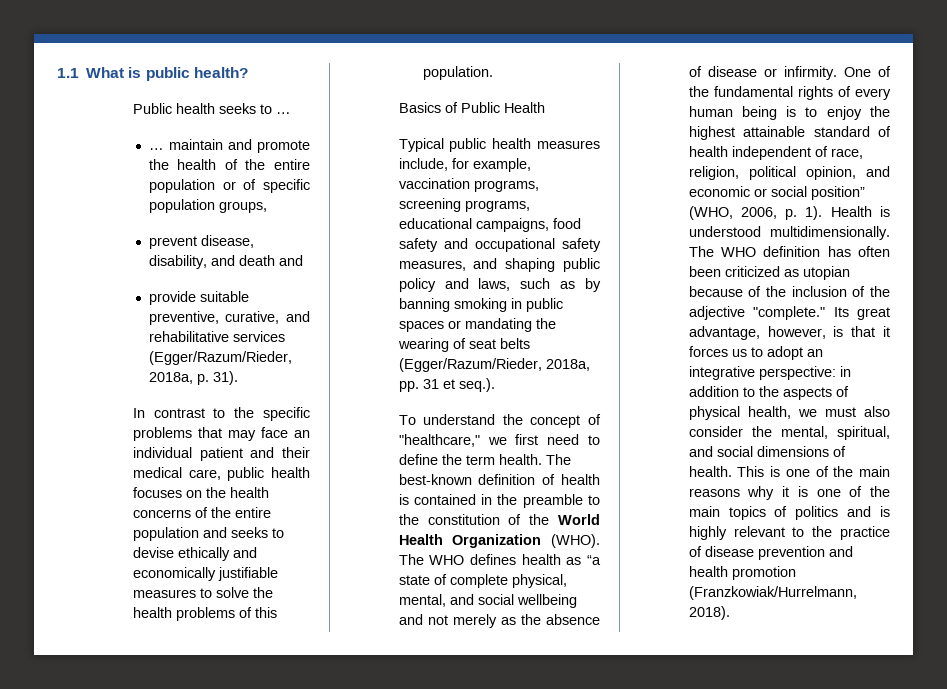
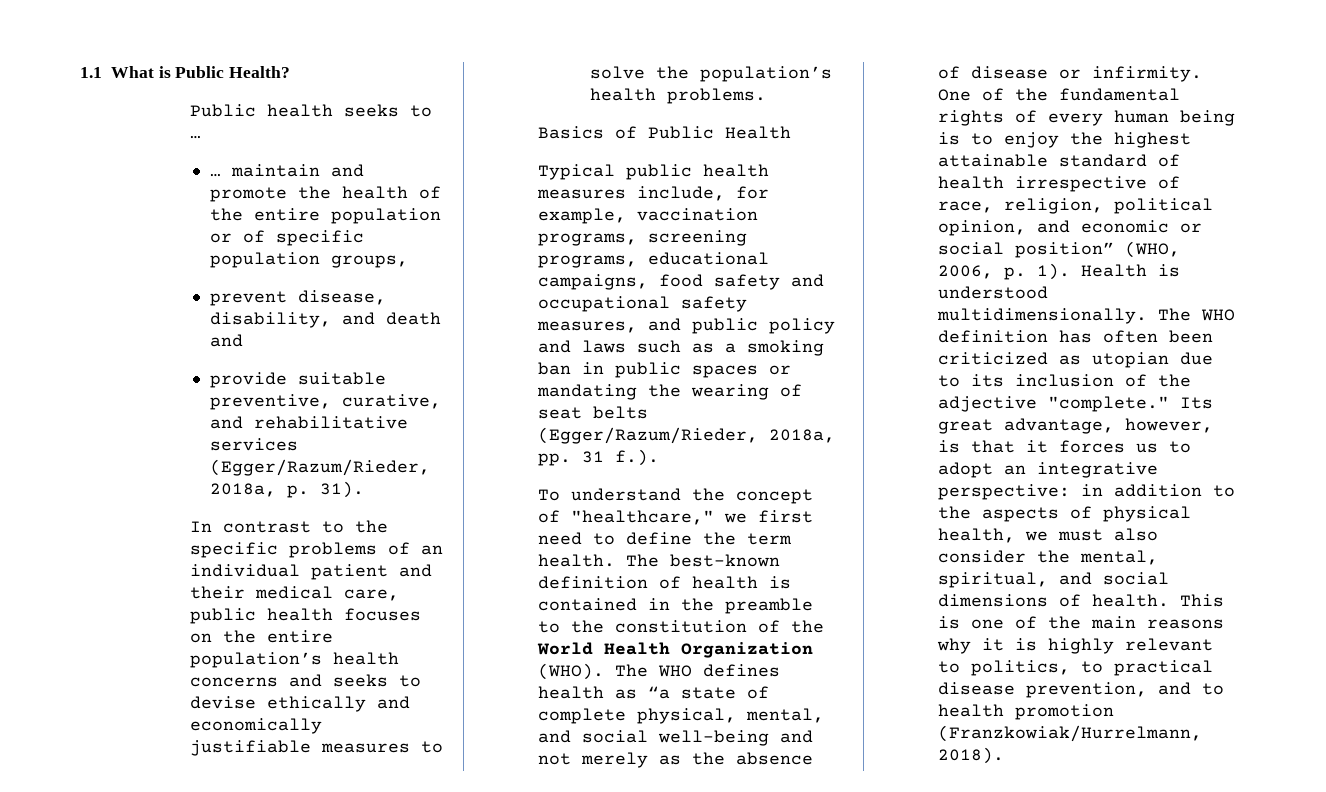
- 1.1 What is public health?
+ 1.1 What is Public Health?
- In contrast to the specific problems that may face an individual patient and their medical care, public health focuses on the health concerns of the entire population and seeks to devise ethically and economically justifiable measures to solve the health problems of this population.
+ In contrast to the specific problems of an individual patient and their medical care, public health focuses on the entire population’s health concerns and seeks to devise ethically and economically justifiable measures to solve the population’s health problems.
- Typical public health measures include, for example, vaccination programs, screening programs, educational campaigns, food safety and occupational safety measures, and shaping public policy and laws, such as by banning smoking in public spaces or mandating the wearing of seat belts (Egger/Razum/Rieder, 2018a, pp. 31 et seq.).
+ Typical public health measures include, for example, vaccination programs, screening programs, educational campaigns, food safety and occupational safety measures, and public policy and laws such as a smoking ban in public spaces or mandating the wearing of seat belts (Egger/Razum/Rieder, 2018a, pp. 31 f.).
- The WHO defines health as “a state of complete physical, mental, and social wellbeing and not merely as the absence of disease or infirmity.
+ The WHO defines health as “a state of complete physical, mental, and social well-being and not merely as the absence of disease or infirmity.
- One of the fundamental rights of every human being is to enjoy the highest attainable standard of health independent of race, religion, political opinion, and economic or social position” (WHO, 2006, p. 1).
+ One of the fundamental rights of every human being is to enjoy the highest attainable standard of health irrespective of race, religion, political opinion, and economic or social position” (WHO, 2006, p. 1).
- The WHO definition has often been criticized as utopian because of the inclusion of the adjective "complete."
+ The WHO definition has often been criticized as utopian due to its inclusion of the adjective "complete."
- This is one of the main reasons why it is one of the main topics of politics and is highly relevant to the practice of disease prevention and health promotion (Franzkowiak/Hurrelmann, 2018).
+ This is one of the main reasons why it is highly relevant to politics, to practical disease prevention, and to health promotion (Franzkowiak/Hurrelmann, 2018).

